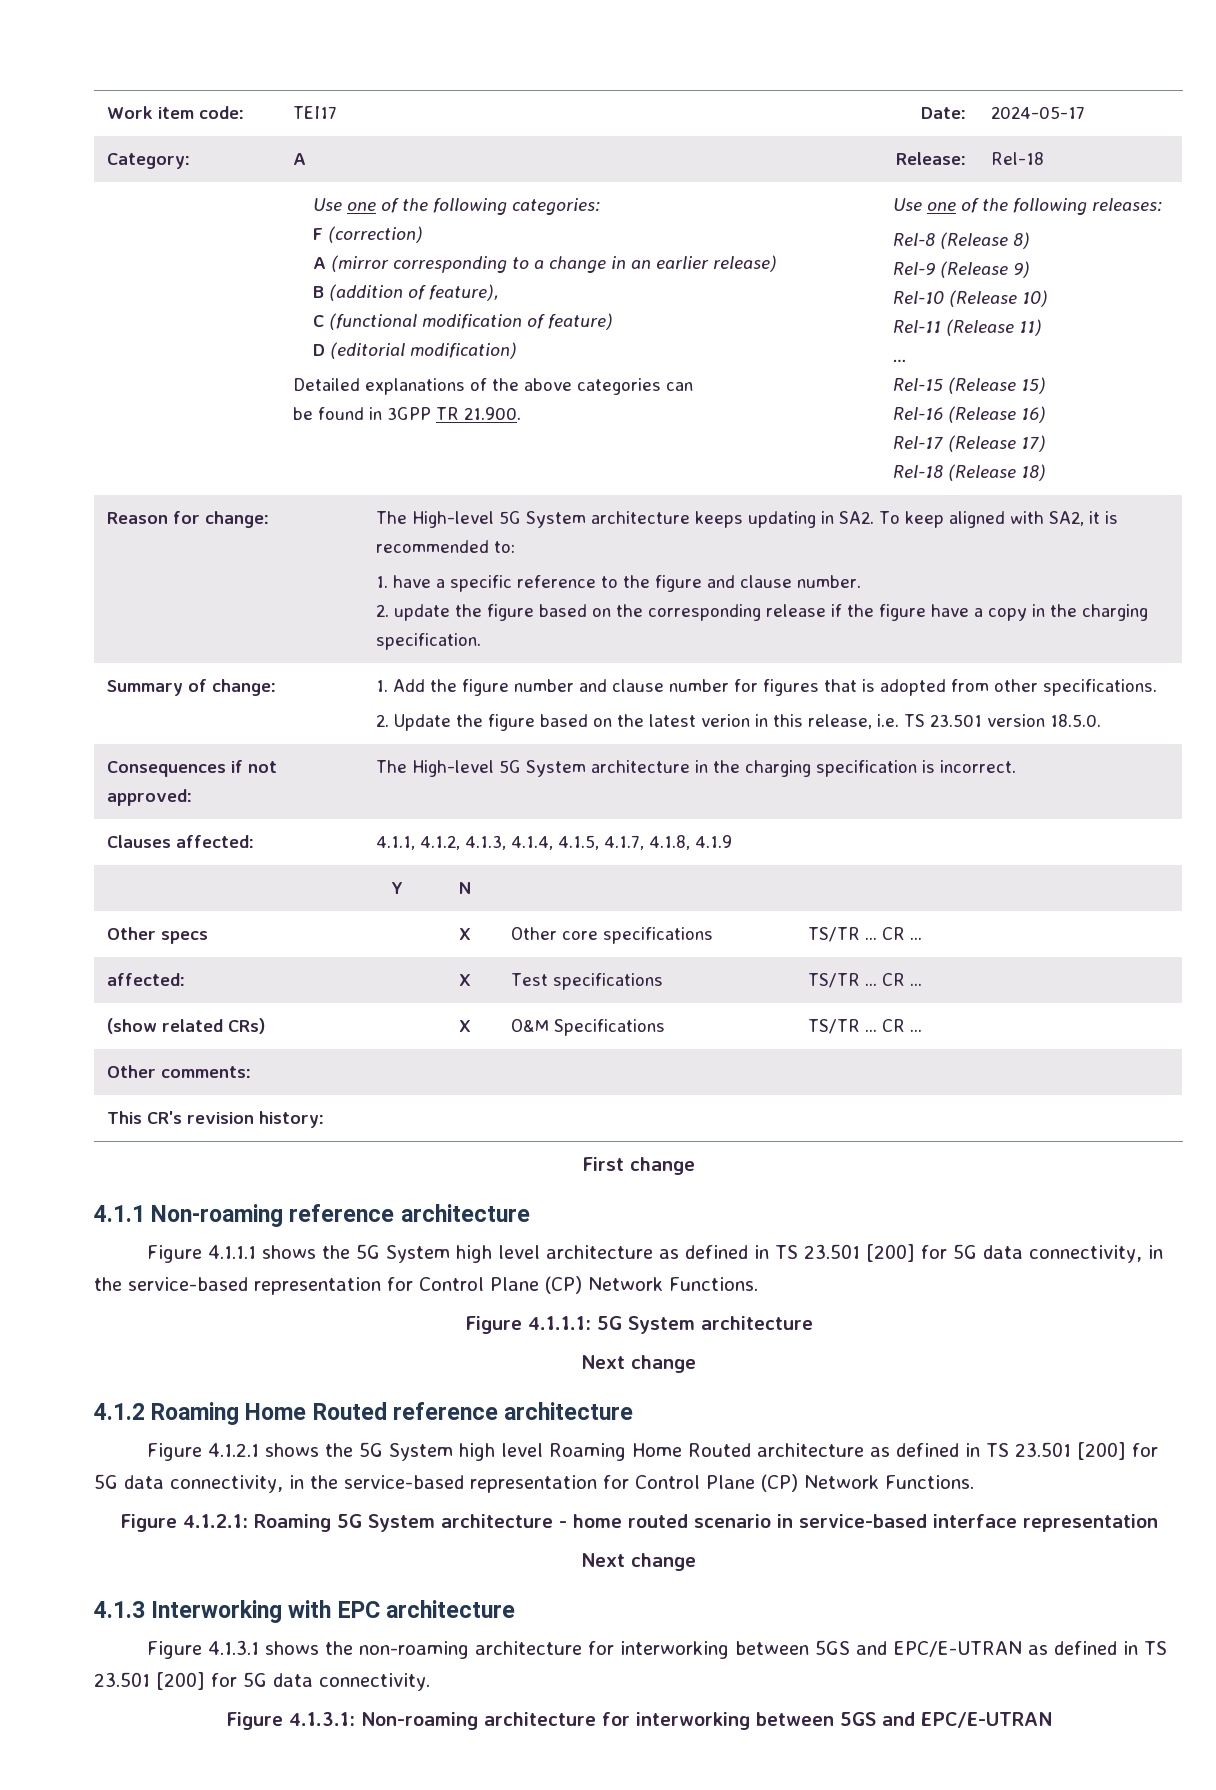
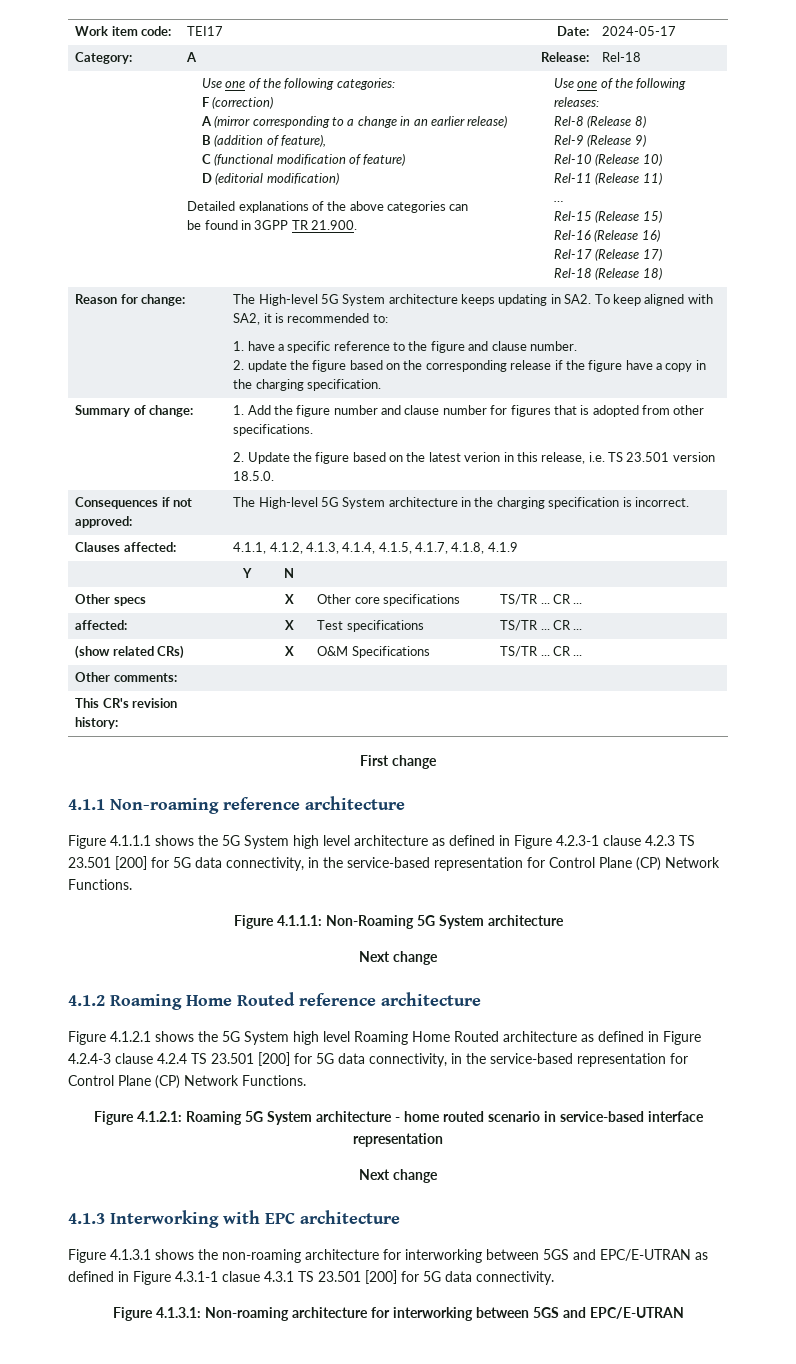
- Figure 4.1.1.1 shows the 5G System high level architecture as defined in TS 23.501 [200] for 5G data connectivity, in the service-based representation for Control Plane (CP) Network Functions.
+ Figure 4.1.1.1 shows the 5G System high level architecture as defined in Figure 4.2.3-1 clause 4.2.3 TS 23.501 [200] for 5G data connectivity, in the service-based representation for Control Plane (CP) Network Functions.
- Figure 4.1.1.1: 5G System architecture
+ Figure 4.1.1.1: Non-Roaming 5G System architecture
- Figure 4.1.2.1 shows the 5G System high level Roaming Home Routed architecture as defined in TS 23.501 [200] for 5G data connectivity, in the service-based representation for Control Plane (CP) Network Functions.
+ Figure 4.1.2.1 shows the 5G System high level Roaming Home Routed architecture as defined in Figure 4.2.4-3 clause 4.2.4 TS 23.501 [200] for 5G data connectivity, in the service-based representation for Control Plane (CP) Network Functions.
- Figure 4.1.3.1 shows the non-roaming architecture for interworking between 5GS and EPC/E-UTRAN as defined in TS 23.501 [200] for 5G data connectivity.
+ Figure 4.1.3.1 shows the non-roaming architecture for interworking between 5GS and EPC/E-UTRAN as defined in Figure 4.3.1-1 clasue 4.3.1 TS 23.501 [200] for 5G data connectivity.

